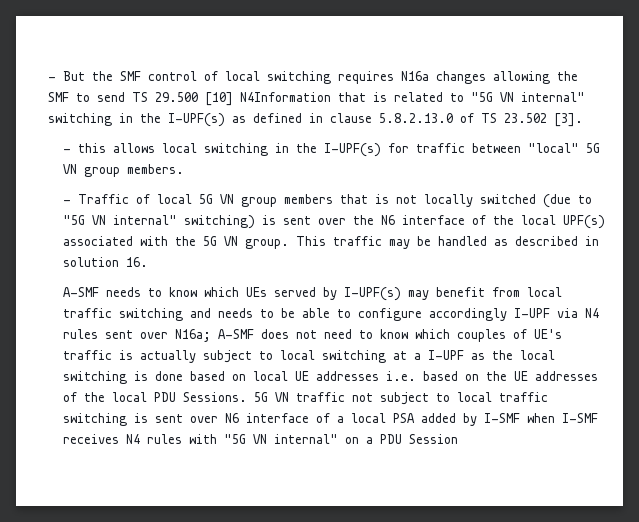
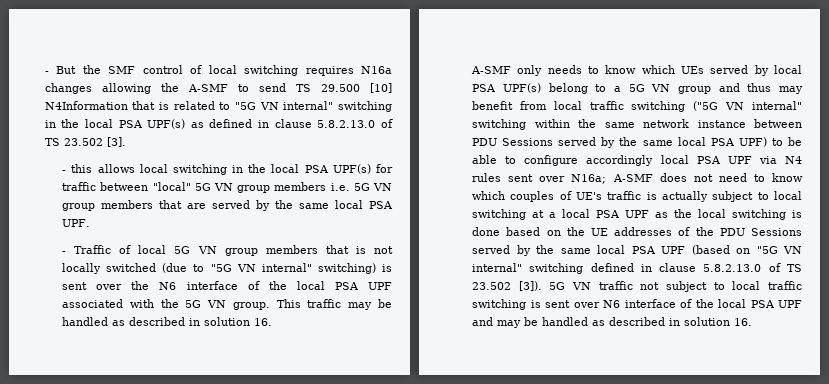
- - But the SMF control of local switching requires N16a changes allowing the SMF to send TS 29.500 [10] N4Information that is related to "5G VN internal" switching in the I-UPF(s) as defined in clause 5.8.2.13.0 of TS 23.502 [3].
+ - But the SMF control of local switching requires N16a changes allowing the A-SMF to send TS 29.500 [10] N4Information that is related to "5G VN internal" switching in the local PSA UPF(s) as defined in clause 5.8.2.13.0 of TS 23.502 [3].
- - this allows local switching in the I-UPF(s) for traffic between "local" 5G VN group members.
+ - this allows local switching in the local PSA UPF(s) for traffic between "local" 5G VN group members i.e. 5G VN group members that are served by the same local PSA UPF.
- - Traffic of local 5G VN group members that is not locally switched (due to "5G VN internal" switching) is sent over the N6 interface of the local UPF(s) associated with the 5G VN group.
+ - Traffic of local 5G VN group members that is not locally switched (due to "5G VN internal" switching) is sent over the N6 interface of the local PSA UPF associated with the 5G VN group.
- A-SMF needs to know which UEs served by I-UPF(s) may benefit from local traffic switching and needs to be able to configure accordingly I-UPF via N4 rules sent over N16a; A-SMF does not need to know which couples of UE's traffic is actually subject to local switching at a I-UPF as the local switching is done based on local UE addresses i.e. based on the UE addresses of the local PDU Sessions.
+ A-SMF only needs to know which UEs served by local PSA UPF(s) belong to a 5G VN group and thus may benefit from local traffic switching ("5G VN internal" switching within the same network instance between PDU Sessions served by the same local PSA UPF) to be able to configure accordingly local PSA UPF via N4 rules sent over N16a; A-SMF does not need to know which couples of UE's traffic is actually subject to local switching at a local PSA UPF as the local switching is done based on the UE addresses of the PDU Sessions served by the same local PSA UPF (based on "5G VN internal" switching defined in clause 5.8.2.13.0 of TS 23.502 [3]).
- 5G VN traffic not subject to local traffic switching is sent over N6 interface of a local PSA added by I-SMF when I-SMF receives N4 rules with "5G VN internal" on a PDU Session
+ 5G VN traffic not subject to local traffic switching is sent over N6 interface of the local PSA UPF and may be handled as described in solution 16.

